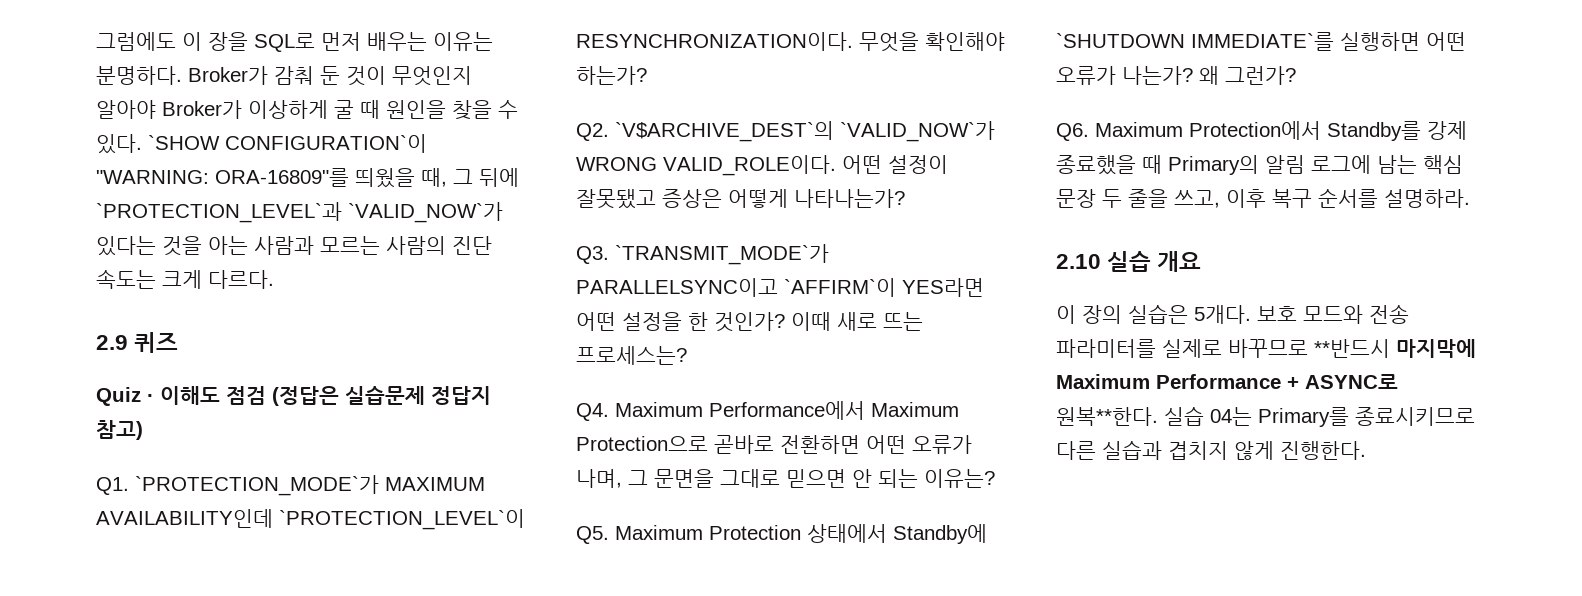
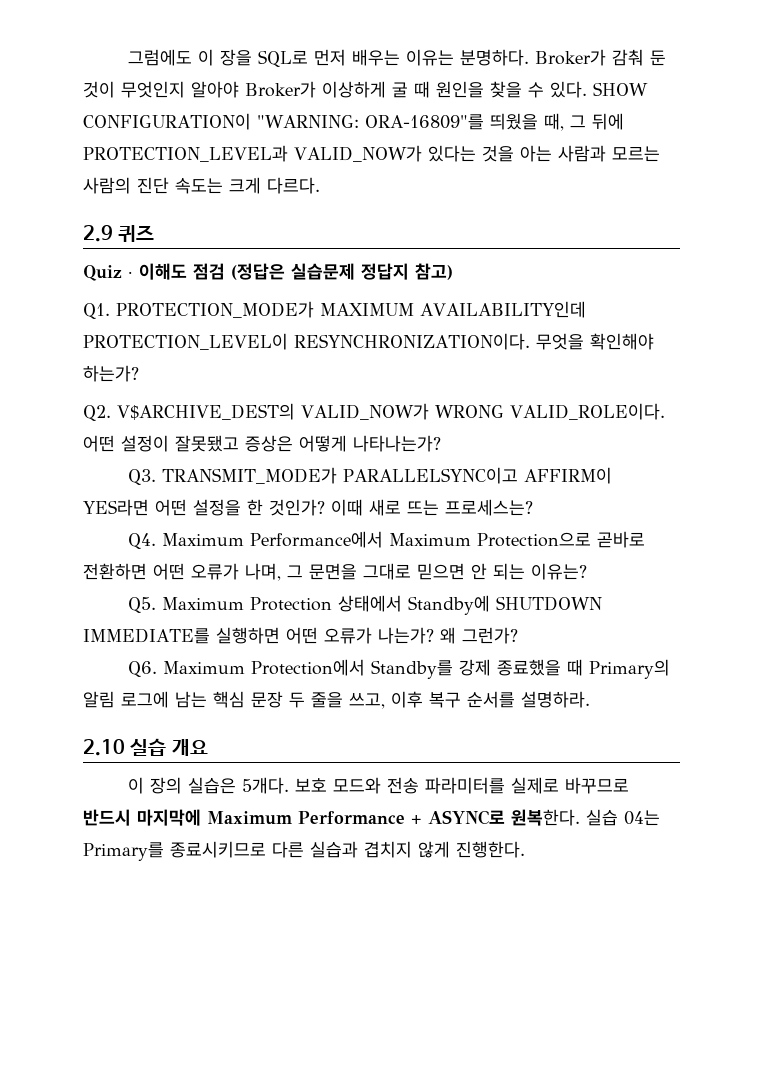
- `SHOW CONFIGURATION`이 "WARNING: ORA-16809"를 띄웠을 때, 그 뒤에 `PROTECTION_LEVEL`과 `VALID_NOW`가 있다는 것을 아는 사람과 모르는 사람의 진단 속도는 크게 다르다.
+ SHOW CONFIGURATION이 "WARNING: ORA-16809"를 띄웠을 때, 그 뒤에 PROTECTION_LEVEL과 VALID_NOW가 있다는 것을 아는 사람과 모르는 사람의 진단 속도는 크게 다르다.
- Q1. `PROTECTION_MODE`가 MAXIMUM AVAILABILITY인데 `PROTECTION_LEVEL`이 RESYNCHRONIZATION이다.
+ Q1. PROTECTION_MODE가 MAXIMUM AVAILABILITY인데 PROTECTION_LEVEL이 RESYNCHRONIZATION이다.
- Q2. `V$ARCHIVE_DEST`의 `VALID_NOW`가 WRONG VALID_ROLE이다.
+ Q2. V$ARCHIVE_DEST의 VALID_NOW가 WRONG VALID_ROLE이다.
- Q3. `TRANSMIT_MODE`가 PARALLELSYNC이고 `AFFIRM`이 YES라면 어떤 설정을 한 것인가?
+ Q3. TRANSMIT_MODE가 PARALLELSYNC이고 AFFIRM이 YES라면 어떤 설정을 한 것인가?
- Q5. Maximum Protection 상태에서 Standby에 `SHUTDOWN IMMEDIATE`를 실행하면 어떤 오류가 나는가?
+ Q5. Maximum Protection 상태에서 Standby에 SHUTDOWN IMMEDIATE를 실행하면 어떤 오류가 나는가?
- 보호 모드와 전송 파라미터를 실제로 바꾸므로 **반드시 마지막에 Maximum Performance + ASYNC로 원복**한다.
+ 보호 모드와 전송 파라미터를 실제로 바꾸므로 반드시 마지막에 Maximum Performance + ASYNC로 원복한다.

